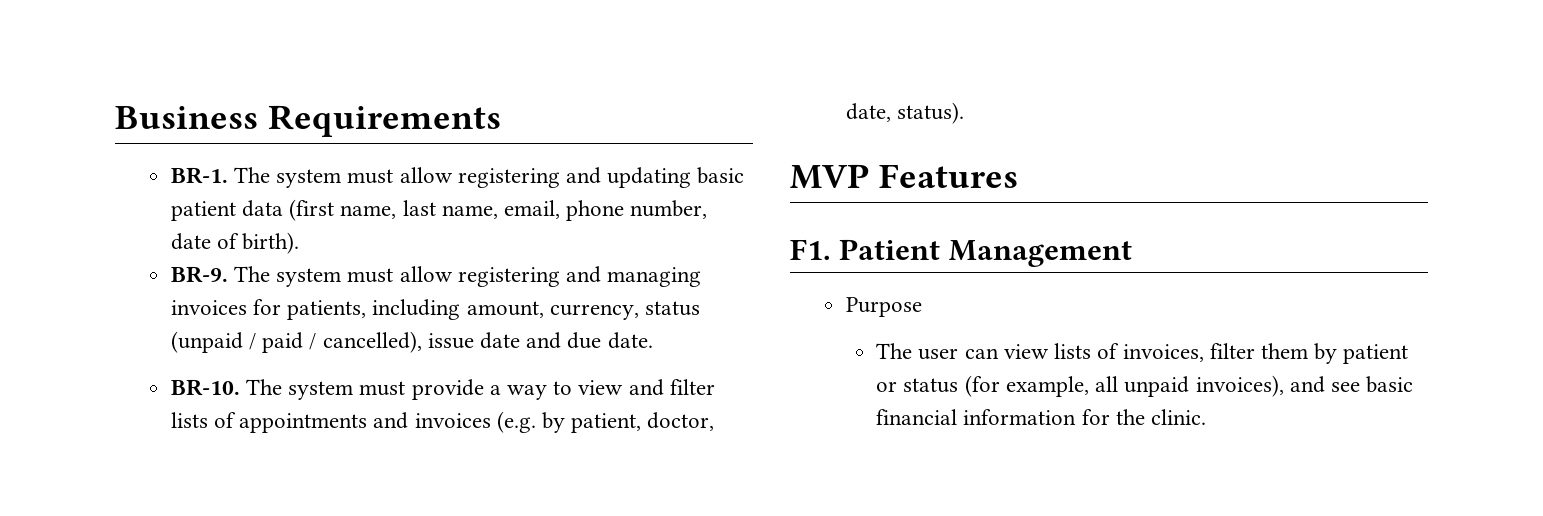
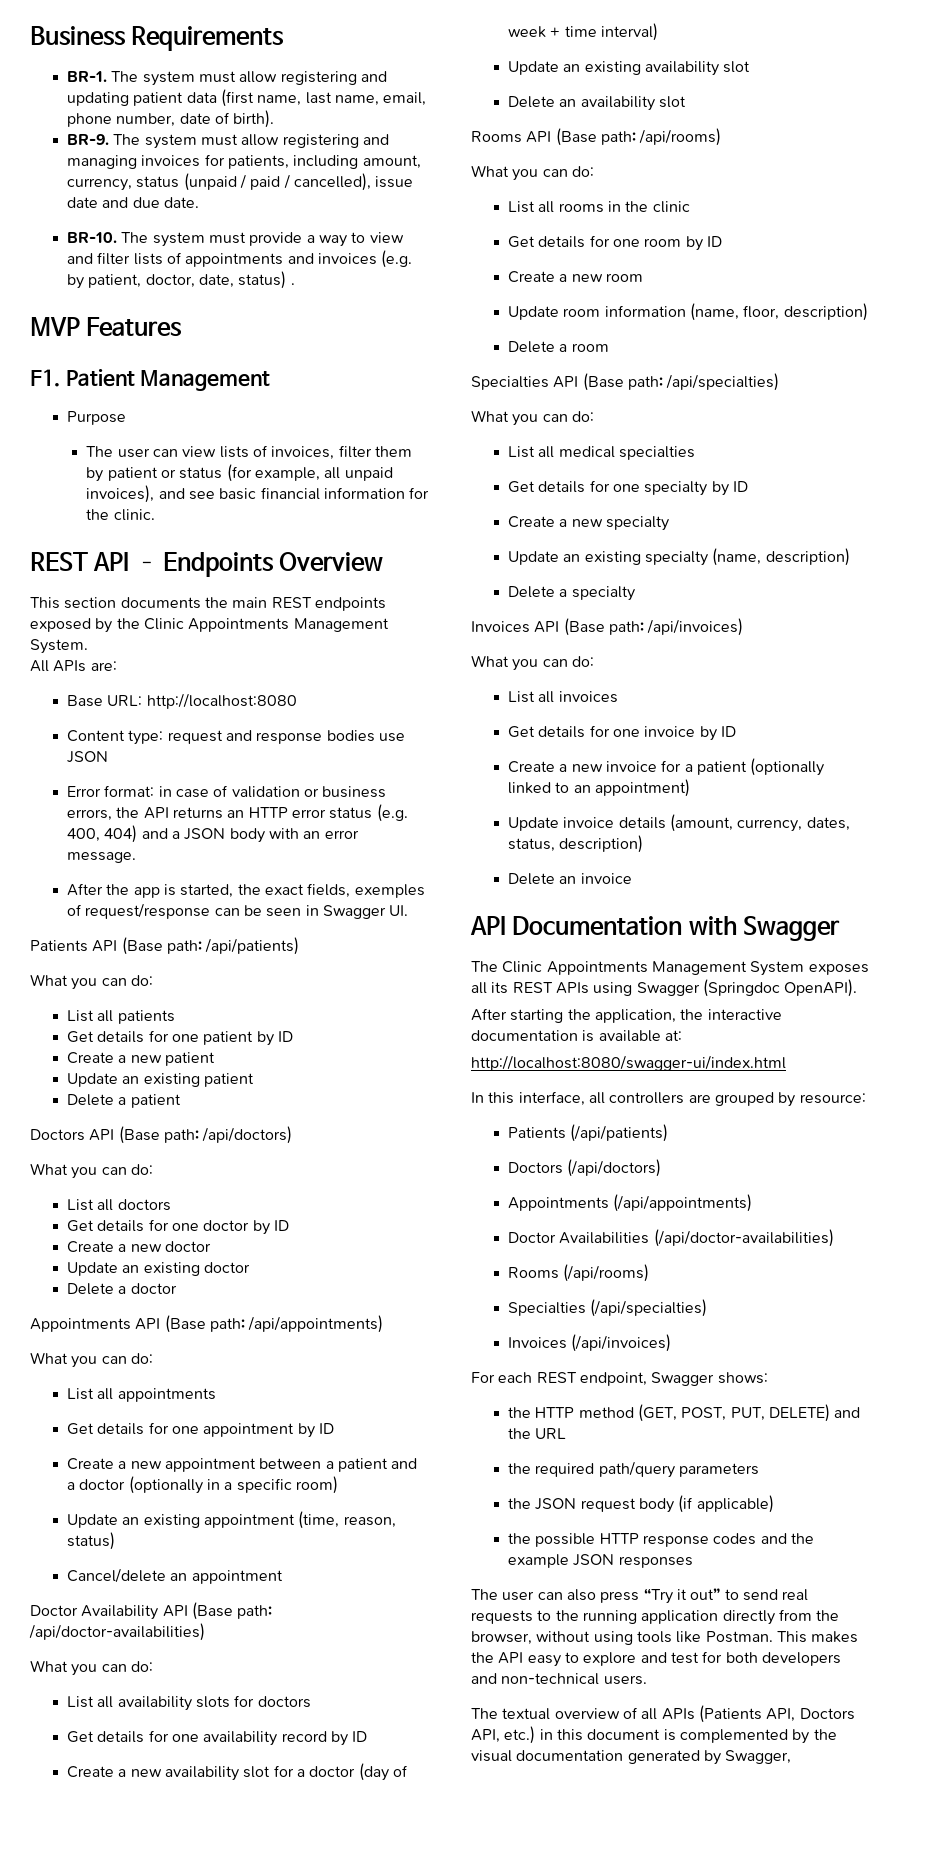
- The system must allow registering and updating basic patient data (first name, last name, email, phone number, date of birth).
+ The system must allow registering and updating patient data (first name, last name, email, phone number, date of birth).
- The system must provide a way to view and filter lists of appointments and invoices (e.g. by patient, doctor, date, status).
+ The system must provide a way to view and filter lists of appointments and invoices (e.g. by patient, doctor, date, status) .
+ REST API – Endpoints Overview
+ This section documents the main REST endpoints exposed by the Clinic Appointments Management System.
+ All APIs are:
+ Base URL: http://localhost:8080
+ Content type: request and response bodies use JSON
+ Error format: in case of validation or business errors, the API returns an HTTP error status (e.g. 400, 404) and a JSON body with an error message.
+ After the app is started, the exact fields, exemples of request/response can be seen in Swagger UI.
+ Patients API (Base path: /api/patients)
+ What you can do:
+ List all patients
+ Get details for one patient by ID
+ Create a new patient
+ Update an existing patient
+ Delete a patient
+ Doctors API (Base path: /api/doctors)
+ What you can do:
+ List all doctors
+ Get details for one doctor by ID
+ Create a new doctor
+ Update an existing doctor
+ Delete a doctor
+ Appointments API (Base path: /api/appointments)
+ What you can do:
+ List all appointments
+ Get details for one appointment by ID
+ Create a new appointment between a patient and a doctor (optionally in a specific room)
+ Update an existing appointment (time, reason, status)
+ Cancel/delete an appointment
+ Doctor Availability API (Base path: /api/doctor-availabilities)
+ What you can do:
+ List all availability slots for doctors
+ Get details for one availability record by ID
+ Create a new availability slot for a doctor (day of week + time interval)
+ Update an existing availability slot
+ Delete an availability slot
+ Rooms API (Base path: /api/rooms)
+ What you can do:
+ List all rooms in the clinic
+ Get details for one room by ID
+ Create a new room
+ Update room information (name, floor, description)
+ Delete a room
+ Specialties API (Base path: /api/specialties)
+ What you can do:
+ List all medical specialties
+ Get details for one specialty by ID
+ Create a new specialty
+ Update an existing specialty (name, description)
+ Delete a specialty
+ Invoices API (Base path: /api/invoices)
+ What you can do:
+ List all invoices
+ Get details for one invoice by ID
+ Create a new invoice for a patient (optionally linked to an appointment)
+ Update invoice details (amount, currency, dates, status, description)
+ Delete an invoice
+ API Documentation with Swagger
+ The Clinic Appointments Management System exposes all its REST APIs using Swagger (Springdoc OpenAPI).
+ After starting the application, the interactive documentation is available at:
+ http://localhost:8080/swagger-ui/index.html
+ In this interface, all controllers are grouped by resource:
+ Patients (/api/patients)
+ Doctors (/api/doctors)
+ Appointments (/api/appointments)
+ Doctor Availabilities (/api/doctor-availabilities)
+ Rooms (/api/rooms)
+ Specialties (/api/specialties)
+ Invoices (/api/invoices)
+ For each REST endpoint, Swagger shows:
+ the HTTP method (GET, POST, PUT, DELETE) and the URL
+ the required path/query parameters
+ the JSON request body (if applicable)
+ the possible HTTP response codes and the example JSON responses
+ The user can also press “Try it out” to send real requests to the running application directly from the browser, without using tools like Postman. This makes the API easy to explore and test for both developers and non-technical users.
+ The textual overview of all APIs (Patients API, Doctors API, etc.) in this document is complemented by the visual documentation generated by Swagger,

